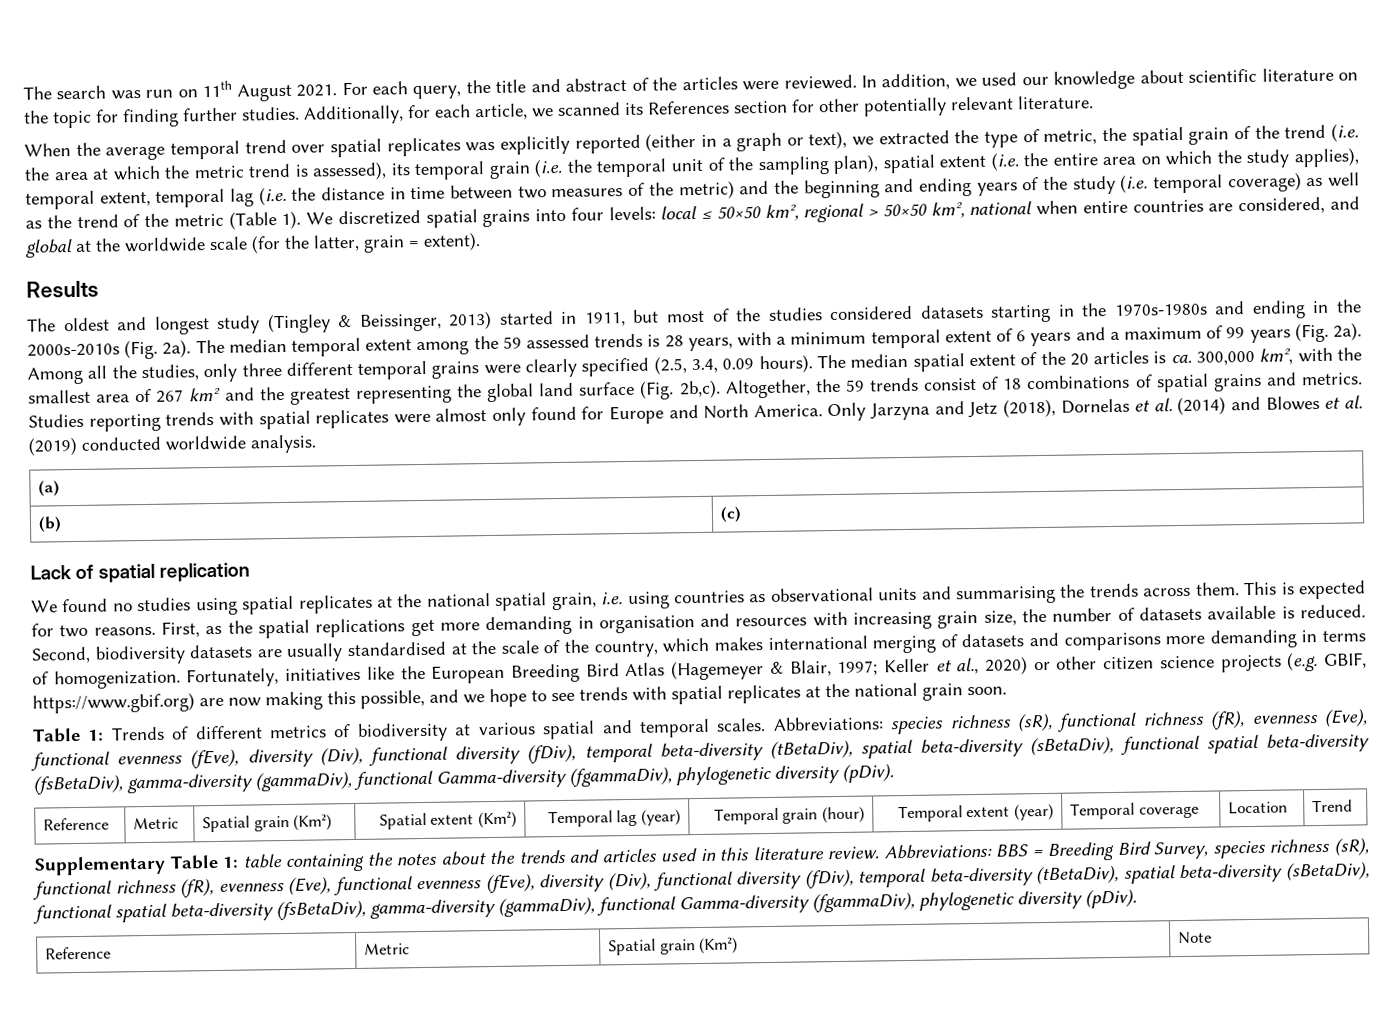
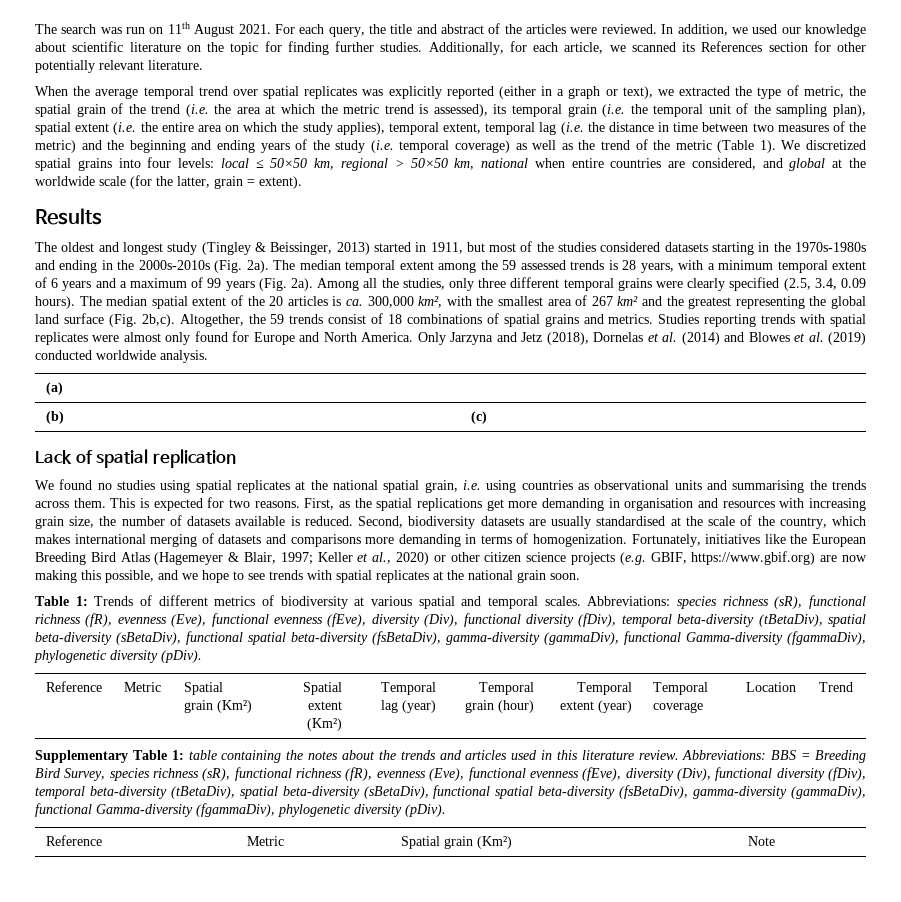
- We discretized spatial grains into four levels: local ≤ 50×50 km², regional > 50×50 km², national when entire countries are considered, and global at the worldwide scale (for the latter, grain = extent).
+ We discretized spatial grains into four levels: local ≤ 50×50 km, regional > 50×50 km, national when entire countries are considered, and global at the worldwide scale (for the latter, grain = extent).

